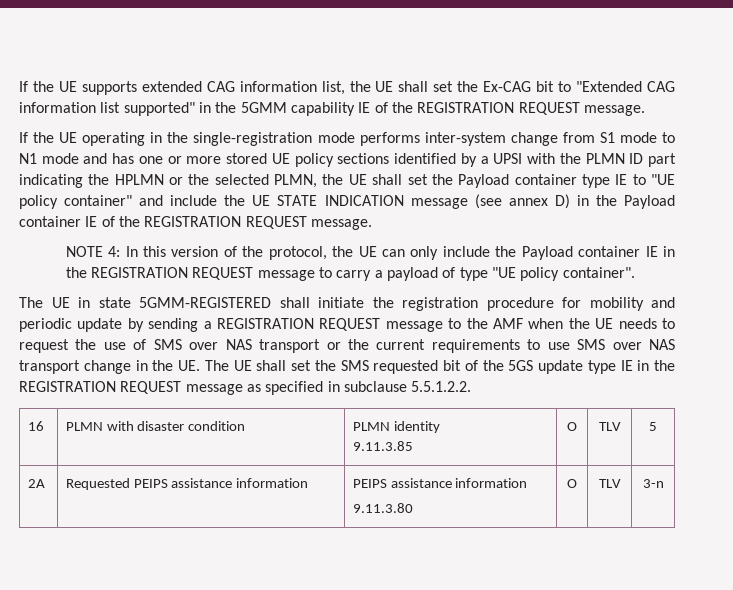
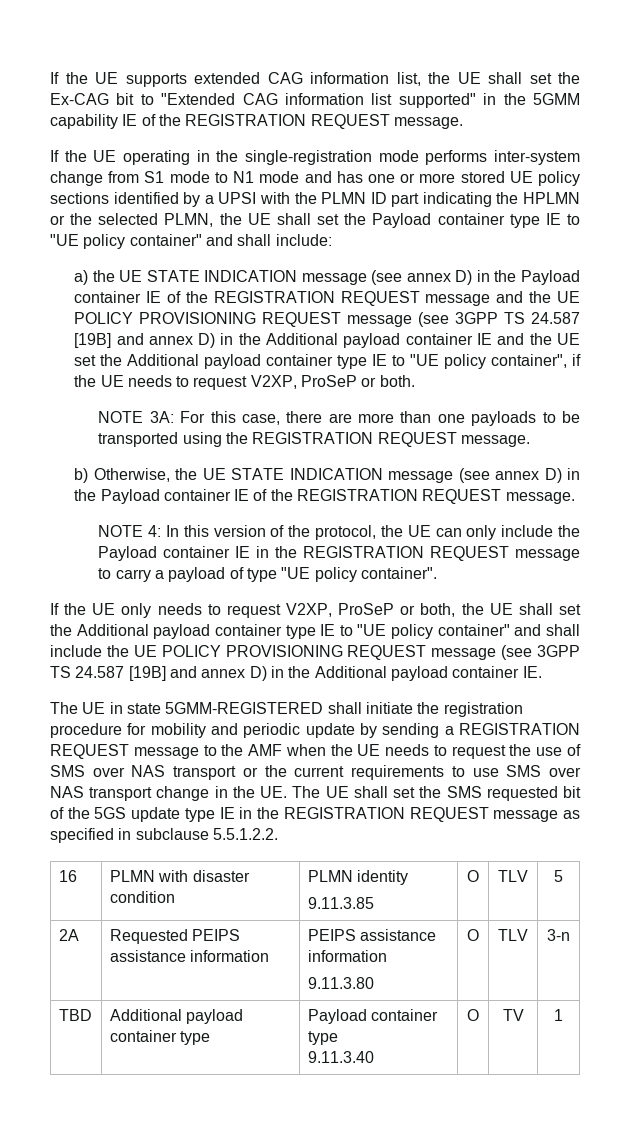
- If the UE operating in the single-registration mode performs inter-system change from S1 mode to N1 mode and has one or more stored UE policy sections identified by a UPSI with the PLMN ID part indicating the HPLMN or the selected PLMN, the UE shall set the Payload container type IE to "UE policy container" and include the UE STATE INDICATION message (see annex D) in the Payload container IE of the REGISTRATION REQUEST message.
+ If the UE operating in the single-registration mode performs inter-system change from S1 mode to N1 mode and has one or more stored UE policy sections identified by a UPSI with the PLMN ID part indicating the HPLMN or the selected PLMN, the UE shall set the Payload container type IE to "UE policy container" and shall include:
+ a) the UE STATE INDICATION message (see annex D) in the Payload container IE of the REGISTRATION REQUEST message and the UE POLICY PROVISIONING REQUEST message (see 3GPP TS 24.587 [19B] and annex D) in the Additional payload container IE and the UE set the Additional payload container type IE to "UE policy container", if the UE needs to request V2XP, ProSeP or both.
+ NOTE 3A: For this case, there are more than one payloads to be transported using the REGISTRATION REQUEST message.
+ b) Otherwise, the UE STATE INDICATION message (see annex D) in the Payload container IE of the REGISTRATION REQUEST message.
+ If the UE only needs to request V2XP, ProSeP or both, the UE shall set the Additional payload container type IE to "UE policy container" and shall include the UE POLICY PROVISIONING REQUEST message (see 3GPP TS 24.587 [19B] and annex D) in the Additional payload container IE.
+ TBD | Additional payload container type | Payload container type
+ 9.11.3.40 | O | TV | 1

